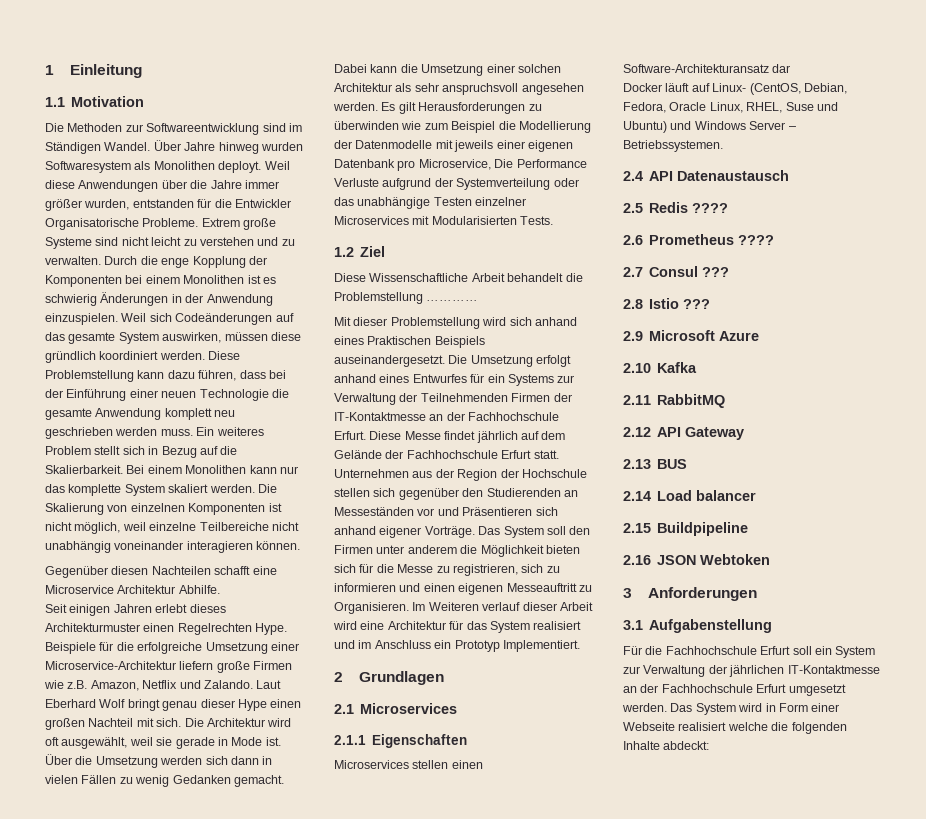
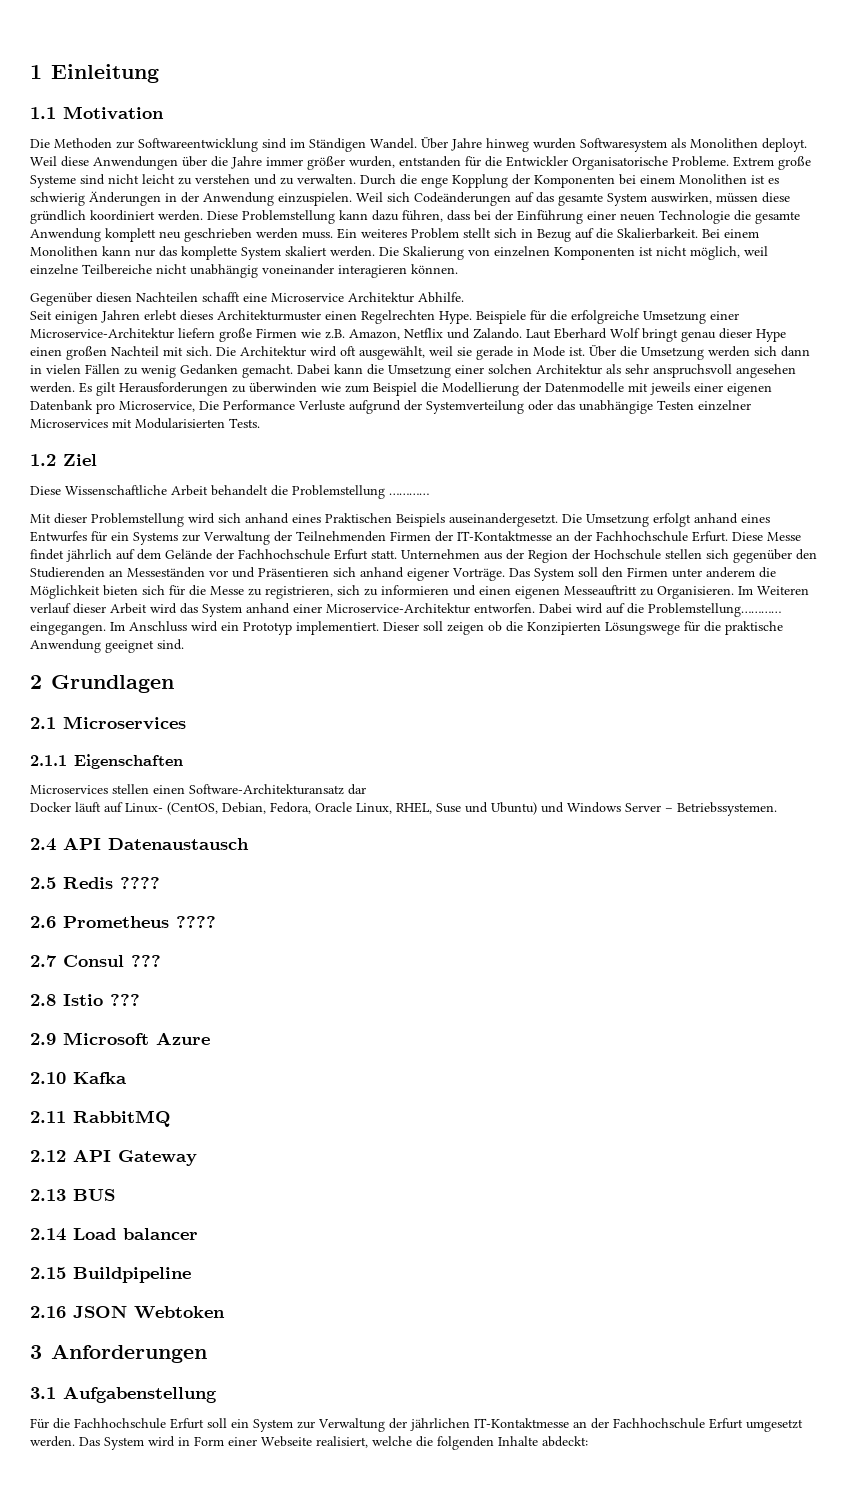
- Im Weiteren verlauf dieser Arbeit wird eine Architektur für das System realisiert und im Anschluss ein Prototyp Implementiert.
+ Im Weiteren verlauf dieser Arbeit wird das System anhand einer Microservice-Architektur entworfen. Dabei wird auf die Problemstellung………… eingegangen. Im Anschluss wird ein Prototyp implementiert. Dieser soll zeigen ob die Konzipierten Lösungswege für die praktische Anwendung geeignet sind.
- Das System wird in Form einer Webseite realisiert welche die folgenden Inhalte abdeckt:
+ Das System wird in Form einer Webseite realisiert, welche die folgenden Inhalte abdeckt:

